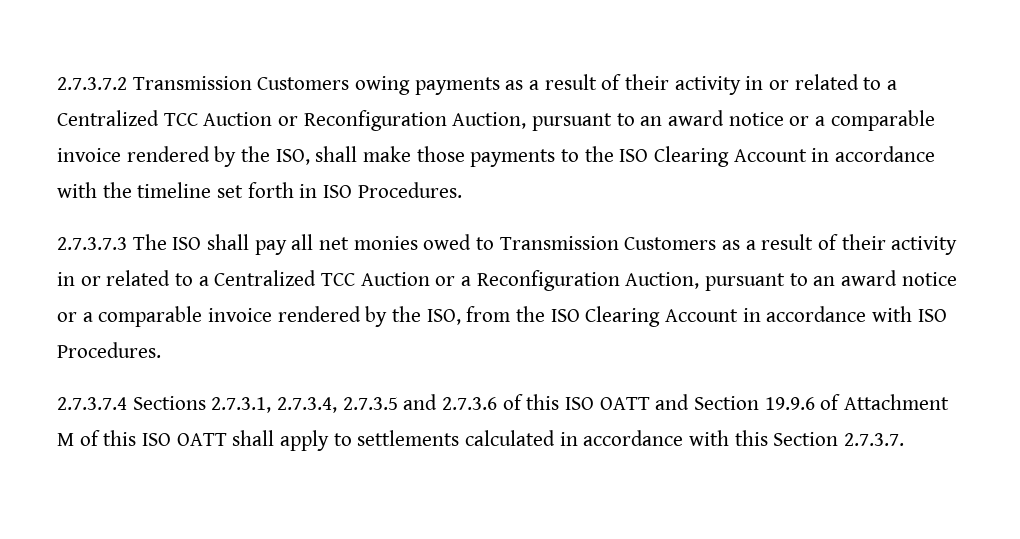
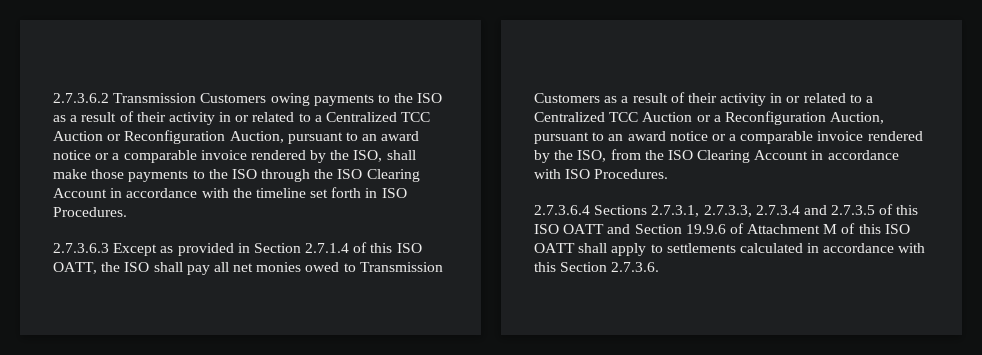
- 2.7.3.7.2 Transmission Customers owing payments as a result of their activity in or related to a Centralized TCC Auction or Reconfiguration Auction, pursuant to an award notice or a comparable invoice rendered by the ISO, shall make those payments to the ISO Clearing Account in accordance with the timeline set forth in ISO Procedures.
+ 2.7.3.6.2 Transmission Customers owing payments to the ISO as a result of their activity in or related to a Centralized TCC Auction or Reconfiguration Auction, pursuant to an award notice or a comparable invoice rendered by the ISO, shall make those payments to the ISO through the ISO Clearing Account in accordance with the timeline set forth in ISO Procedures.
- 2.7.3.7.3 The ISO shall pay all net monies owed to Transmission Customers as a result of their activity in or related to a Centralized TCC Auction or a Reconfiguration Auction, pursuant to an award notice or a comparable invoice rendered by the ISO, from the ISO Clearing Account in accordance with ISO Procedures.
+ 2.7.3.6.3 Except as provided in Section 2.7.1.4 of this ISO OATT, the ISO shall pay all net monies owed to Transmission Customers as a result of their activity in or related to a Centralized TCC Auction or a Reconfiguration Auction, pursuant to an award notice or a comparable invoice rendered by the ISO, from the ISO Clearing Account in accordance with ISO Procedures.
- 2.7.3.7.4 Sections 2.7.3.1, 2.7.3.4, 2.7.3.5 and 2.7.3.6 of this ISO OATT and Section 19.9.6 of Attachment M of this ISO OATT shall apply to settlements calculated in accordance with this Section 2.7.3.7.
+ 2.7.3.6.4 Sections 2.7.3.1, 2.7.3.3, 2.7.3.4 and 2.7.3.5 of this ISO OATT and Section 19.9.6 of Attachment M of this ISO OATT shall apply to settlements calculated in accordance with this Section 2.7.3.6.

